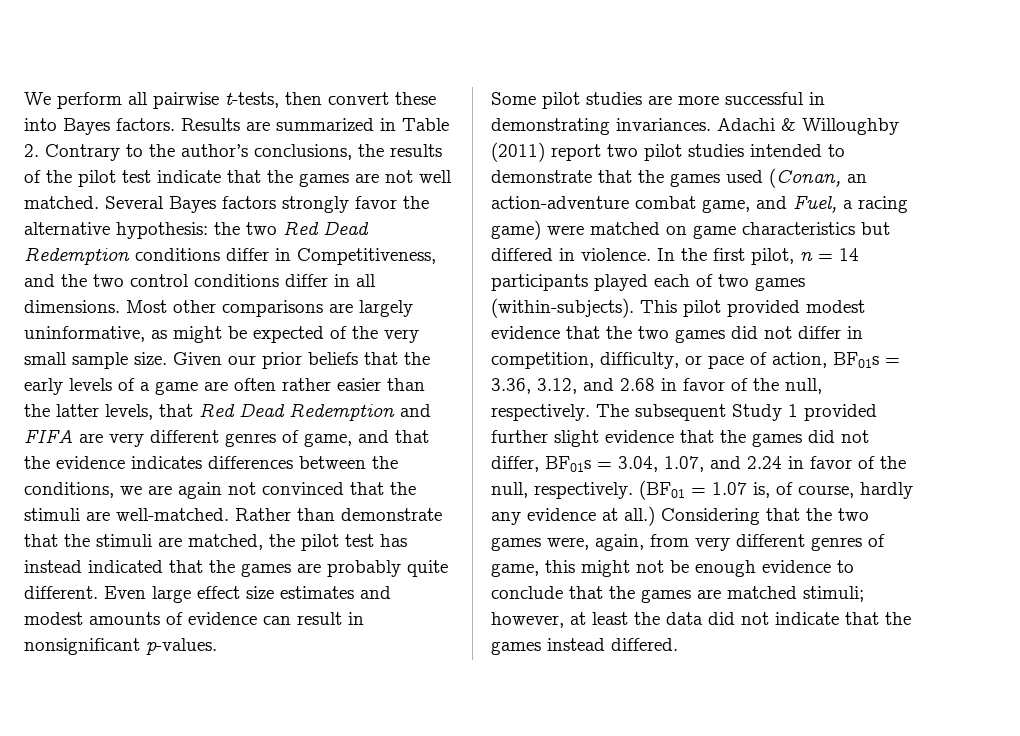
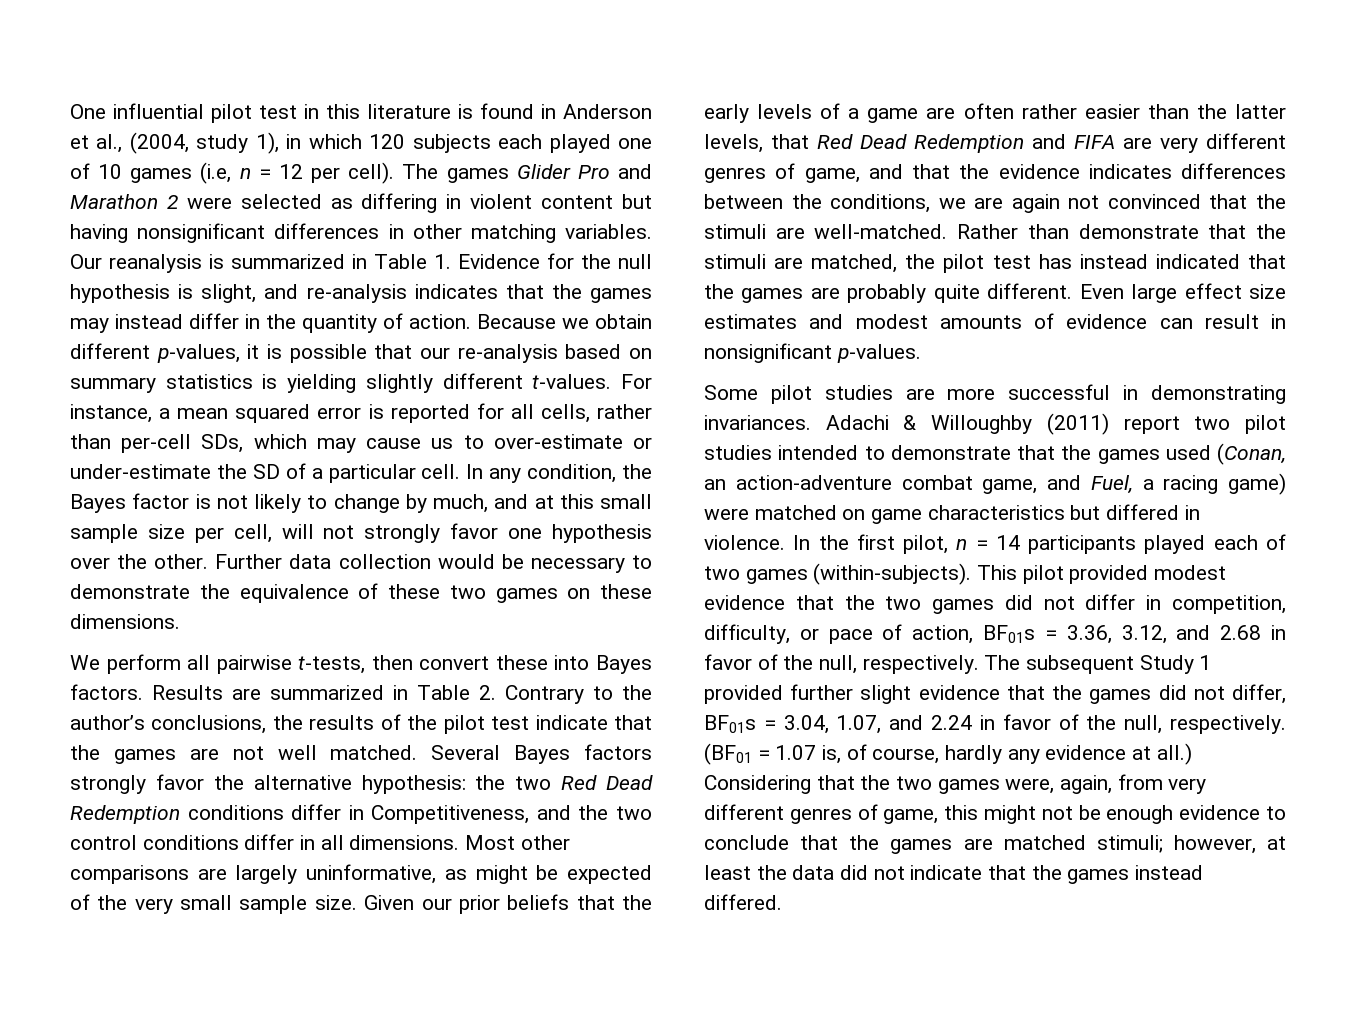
+ One influential pilot test in this literature is found in Anderson et al., (2004, study 1), in which 120 subjects each played one of 10 games (i.e, n = 12 per cell). The games Glider Pro and Marathon 2 were selected as differing in violent content but having nonsignificant differences in other matching variables. Our reanalysis is summarized in Table 1. Evidence for the null hypothesis is slight, and re-analysis indicates that the games may instead differ in the quantity of action. Because we obtain different p-values, it is possible that our re-analysis based on summary statistics is yielding slightly different t-values. For instance, a mean squared error is reported for all cells, rather than per-cell SDs, which may cause us to over-estimate or under-estimate the SD of a particular cell. In any condition, the Bayes factor is not likely to change by much, and at this small sample size per cell, will not strongly favor one hypothesis over the other. Further data collection would be necessary to demonstrate the equivalence of these two games on these dimensions.

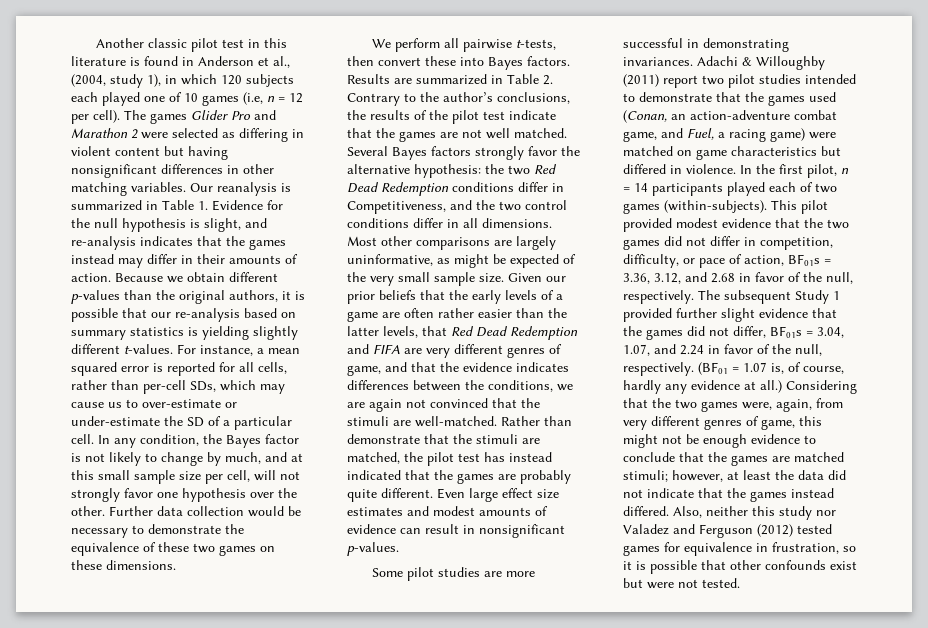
- One influential pilot test in this literature is found in Anderson et al., (2004, study 1), in which 120 subjects each played one of 10 games (i.e, n = 12 per cell).
+ Another classic pilot test in this literature is found in Anderson et al., (2004, study 1), in which 120 subjects each played one of 10 games (i.e, n = 12 per cell).
- Our reanalysis is summarized in Table 1. Evidence for the null hypothesis is slight, and re-analysis indicates that the games may instead differ in the quantity of action.
+ Our reanalysis is summarized in Table 1. Evidence for the null hypothesis is slight, and re-analysis indicates that the games instead may differ in their amounts of action.
- Because we obtain different p-values, it is possible that our re-analysis based on summary statistics is yielding slightly different t-values.
+ Because we obtain different p-values than the original authors, it is possible that our re-analysis based on summary statistics is yielding slightly different t-values.
+ Also, neither this study nor Valadez and Ferguson (2012) tested games for equivalence in frustration, so it is possible that other confounds exist but were not tested.

